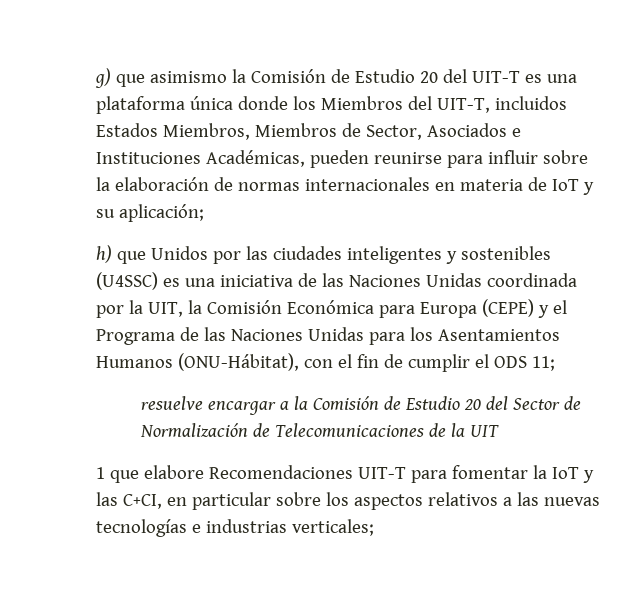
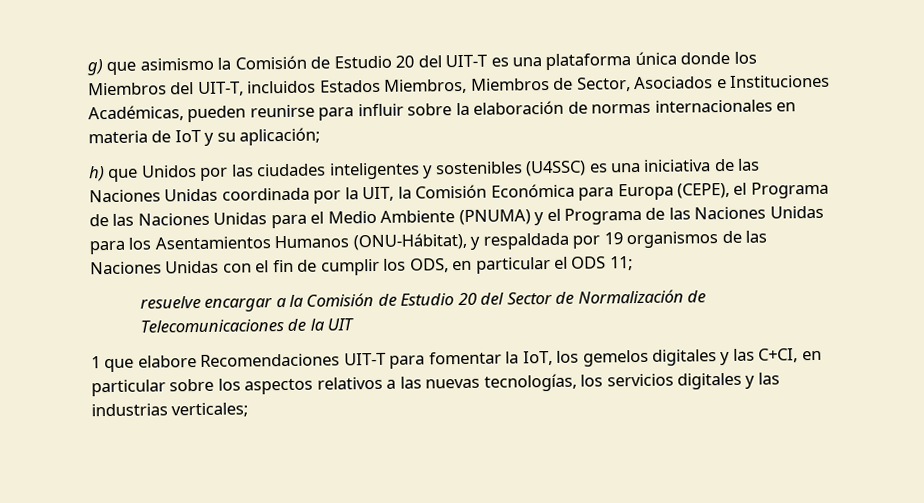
- h) que Unidos por las ciudades inteligentes y sostenibles (U4SSC) es una iniciativa de las Naciones Unidas coordinada por la UIT, la Comisión Económica para Europa (CEPE) y el Programa de las Naciones Unidas para los Asentamientos Humanos (ONU-Hábitat), con el fin de cumplir el ODS 11;
+ h) que Unidos por las ciudades inteligentes y sostenibles (U4SSC) es una iniciativa de las Naciones Unidas coordinada por la UIT, la Comisión Económica para Europa (CEPE), el Programa de las Naciones Unidas para el Medio Ambiente (PNUMA) y el Programa de las Naciones Unidas para los Asentamientos Humanos (ONU-Hábitat), y respaldada por 19 organismos de las Naciones Unidas con el fin de cumplir los ODS, en particular el ODS 11;
- 1 que elabore Recomendaciones UIT-T para fomentar la IoT y las C+CI, en particular sobre los aspectos relativos a las nuevas tecnologías e industrias verticales;
+ 1 que elabore Recomendaciones UIT-T para fomentar la IoT, los gemelos digitales y las C+CI, en particular sobre los aspectos relativos a las nuevas tecnologías, los servicios digitales y las industrias verticales;

